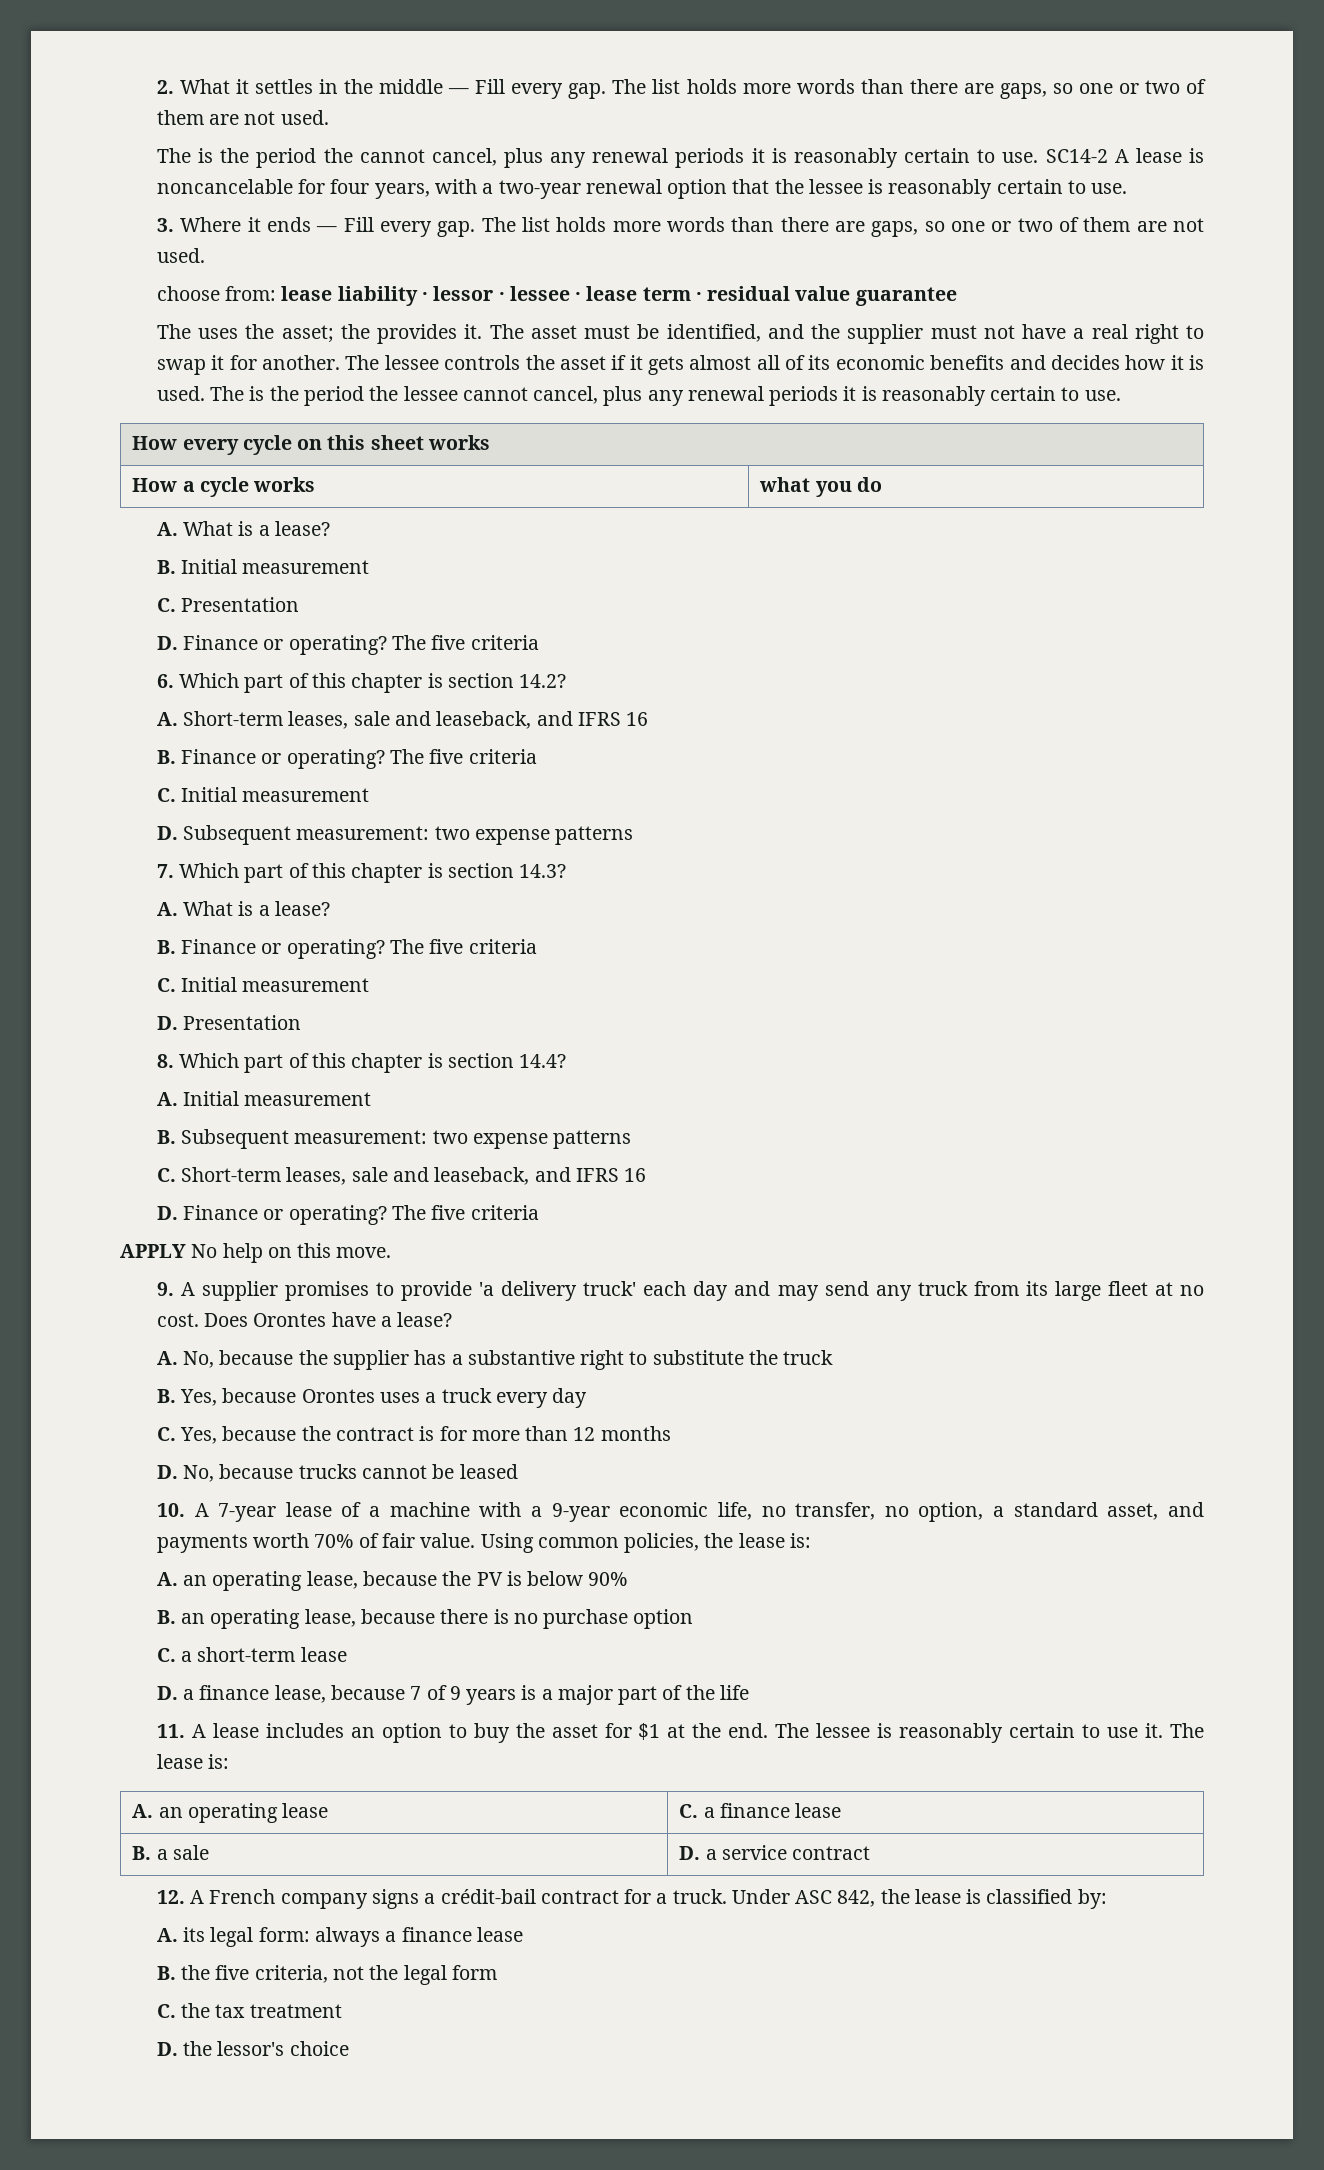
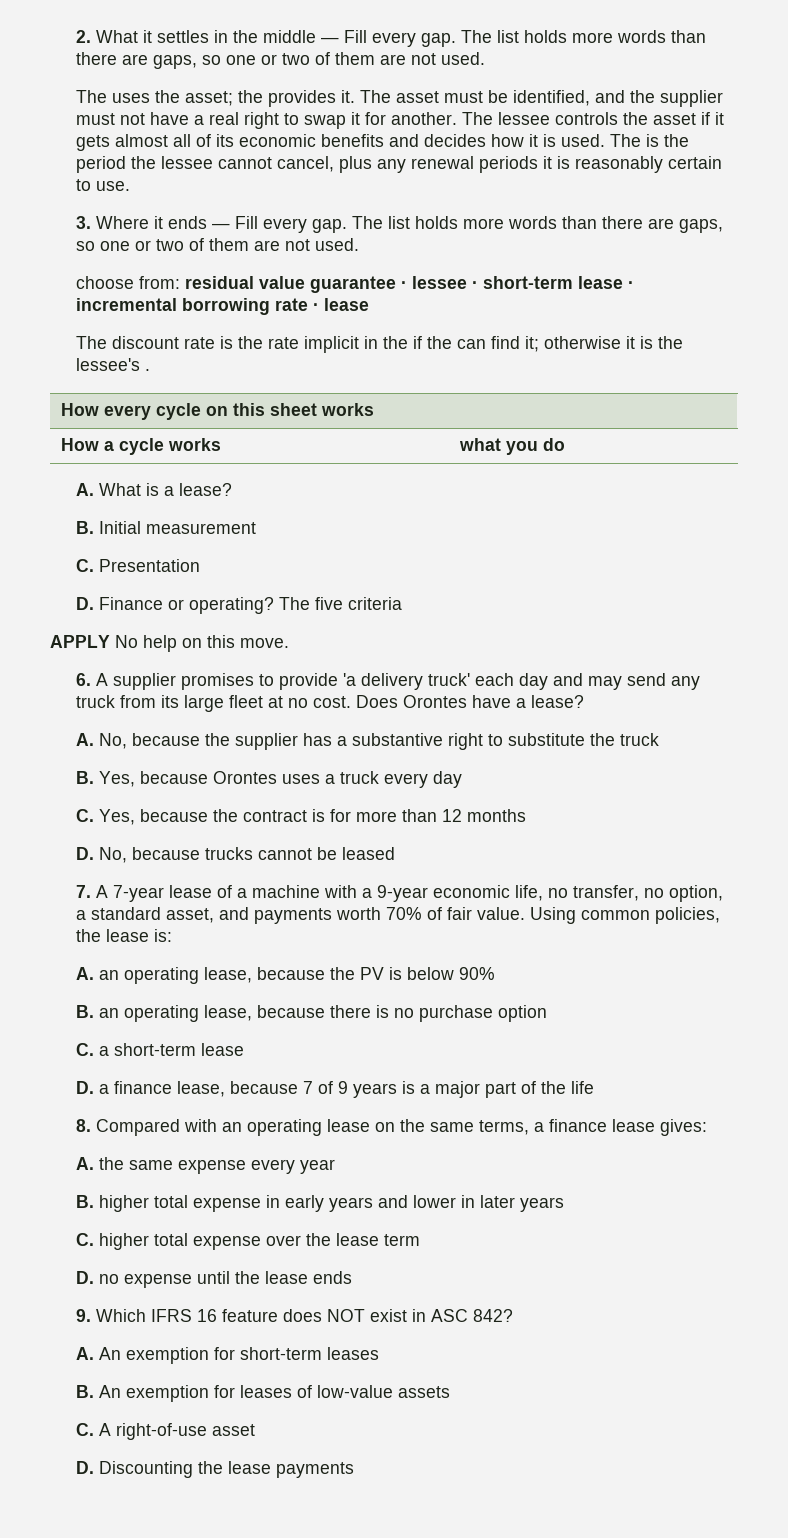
- The is the period the cannot cancel, plus any renewal periods it is reasonably certain to use. SC14-2 A lease is noncancelable for four years, with a two-year renewal option that the lessee is reasonably certain to use.
- 3. Where it ends — Fill every gap. The list holds more words than there are gaps, so one or two of them are not used.
- choose from: lease liability · lessor · lessee · lease term · residual value guarantee
+ 3. Where it ends — Fill every gap. The list holds more words than there are gaps, so one or two of them are not used.
+ choose from: residual value guarantee · lessee · short-term lease · incremental borrowing rate · lease
+ The discount rate is the rate implicit in the if the can find it; otherwise it is the lessee's .
- 6. Which part of this chapter is section 14.2?
- A. Short-term leases, sale and leaseback, and IFRS 16
- B. Finance or operating? The five criteria
- C. Initial measurement
- D. Subsequent measurement: two expense patterns
- 7. Which part of this chapter is section 14.3?
- A. What is a lease?
- B. Finance or operating? The five criteria
- C. Initial measurement
- D. Presentation
- 8. Which part of this chapter is section 14.4?
- A. Initial measurement
- B. Subsequent measurement: two expense patterns
- C. Short-term leases, sale and leaseback, and IFRS 16
- D. Finance or operating? The five criteria
- 9. A supplier promises to provide 'a delivery truck' each day and may send any truck from its large fleet at no cost.
+ 6. A supplier promises to provide 'a delivery truck' each day and may send any truck from its large fleet at no cost.
- 10. A 7-year lease of a machine with a 9-year economic life, no transfer, no option, a standard asset, and payments worth 70% of fair value.
+ 7. A 7-year lease of a machine with a 9-year economic life, no transfer, no option, a standard asset, and payments worth 70% of fair value.
- 11. A lease includes an option to buy the asset for $1 at the end. The lessee is reasonably certain to use it. The lease is:
- A. an operating lease | C. a finance lease
- B. a sale | D. a service contract
- 12. A French company signs a crédit-bail contract for a truck. Under ASC 842, the lease is classified by:
- A. its legal form: always a finance lease
- B. the five criteria, not the legal form
- C. the tax treatment
- D. the lessor's choice
+ 8. Compared with an operating lease on the same terms, a finance lease gives:
+ A. the same expense every year
+ B. higher total expense in early years and lower in later years
+ C. higher total expense over the lease term
+ D. no expense until the lease ends
+ 9. Which IFRS 16 feature does NOT exist in ASC 842?
+ A. An exemption for short-term leases
+ B. An exemption for leases of low-value assets
+ C. A right-of-use asset
+ D. Discounting the lease payments

